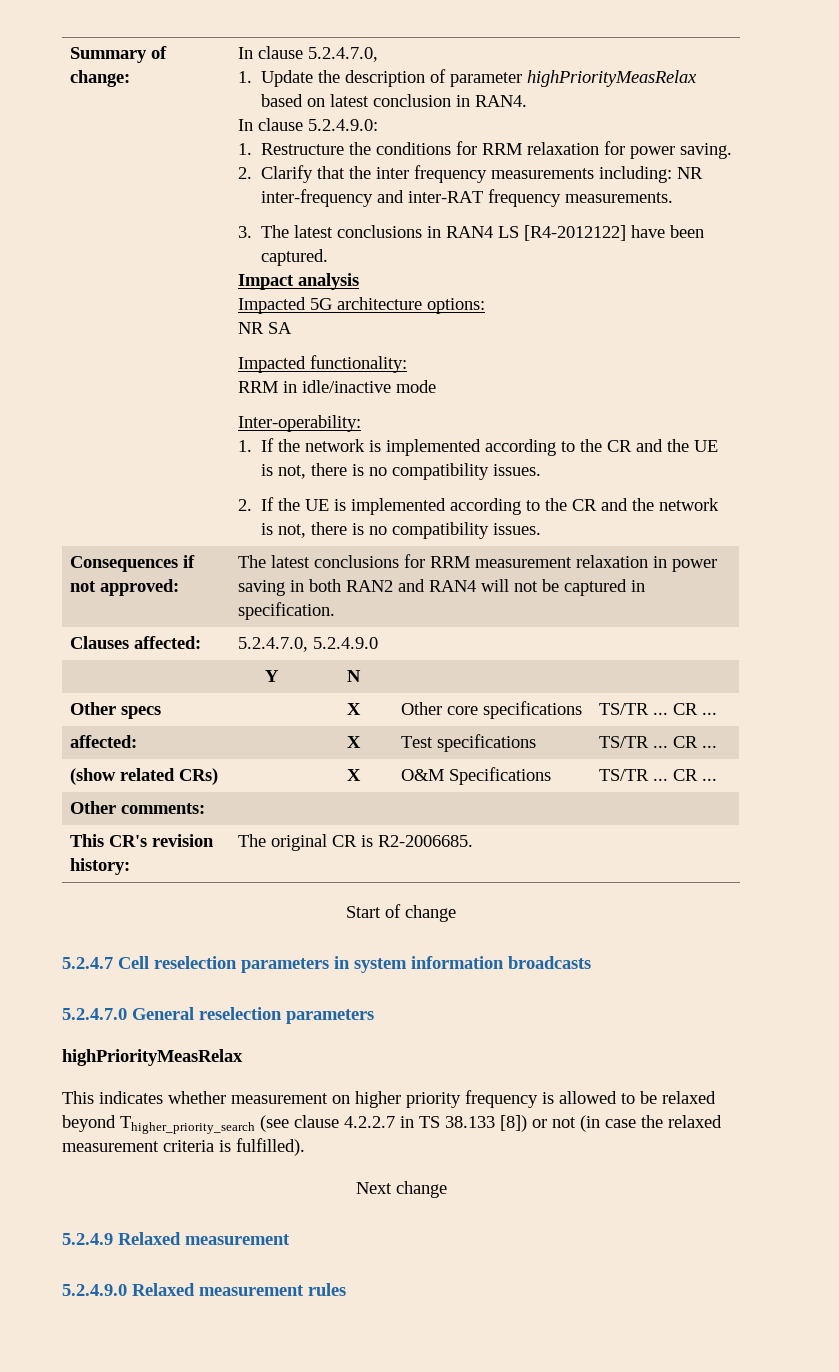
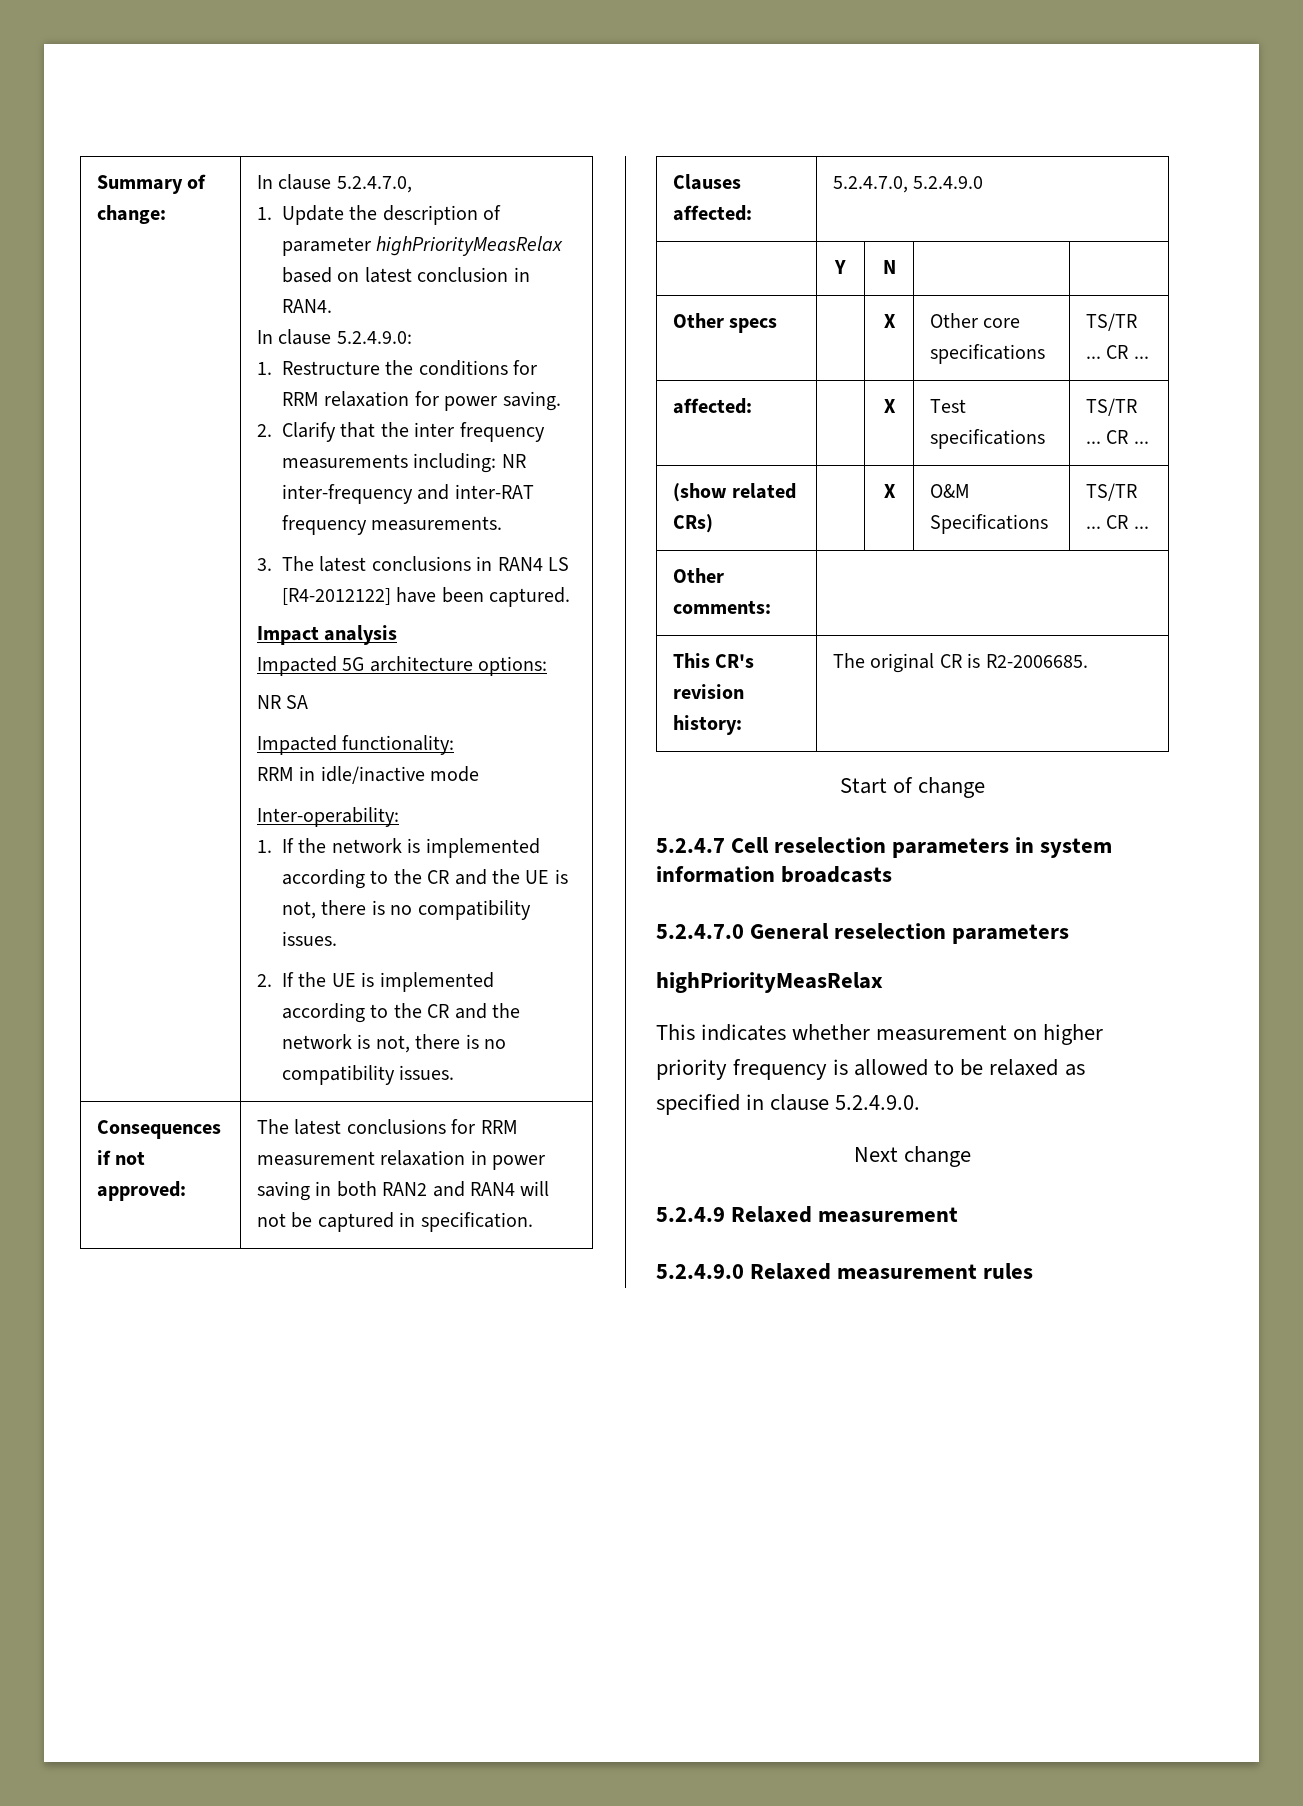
- This indicates whether measurement on higher priority frequency is allowed to be relaxed beyond Thigher_priority_search (see clause 4.2.2.7 in TS 38.133 [8]) or not (in case the relaxed measurement criteria is fulfilled).
+ This indicates whether measurement on higher priority frequency is allowed to be relaxed as specified in clause 5.2.4.9.0.

